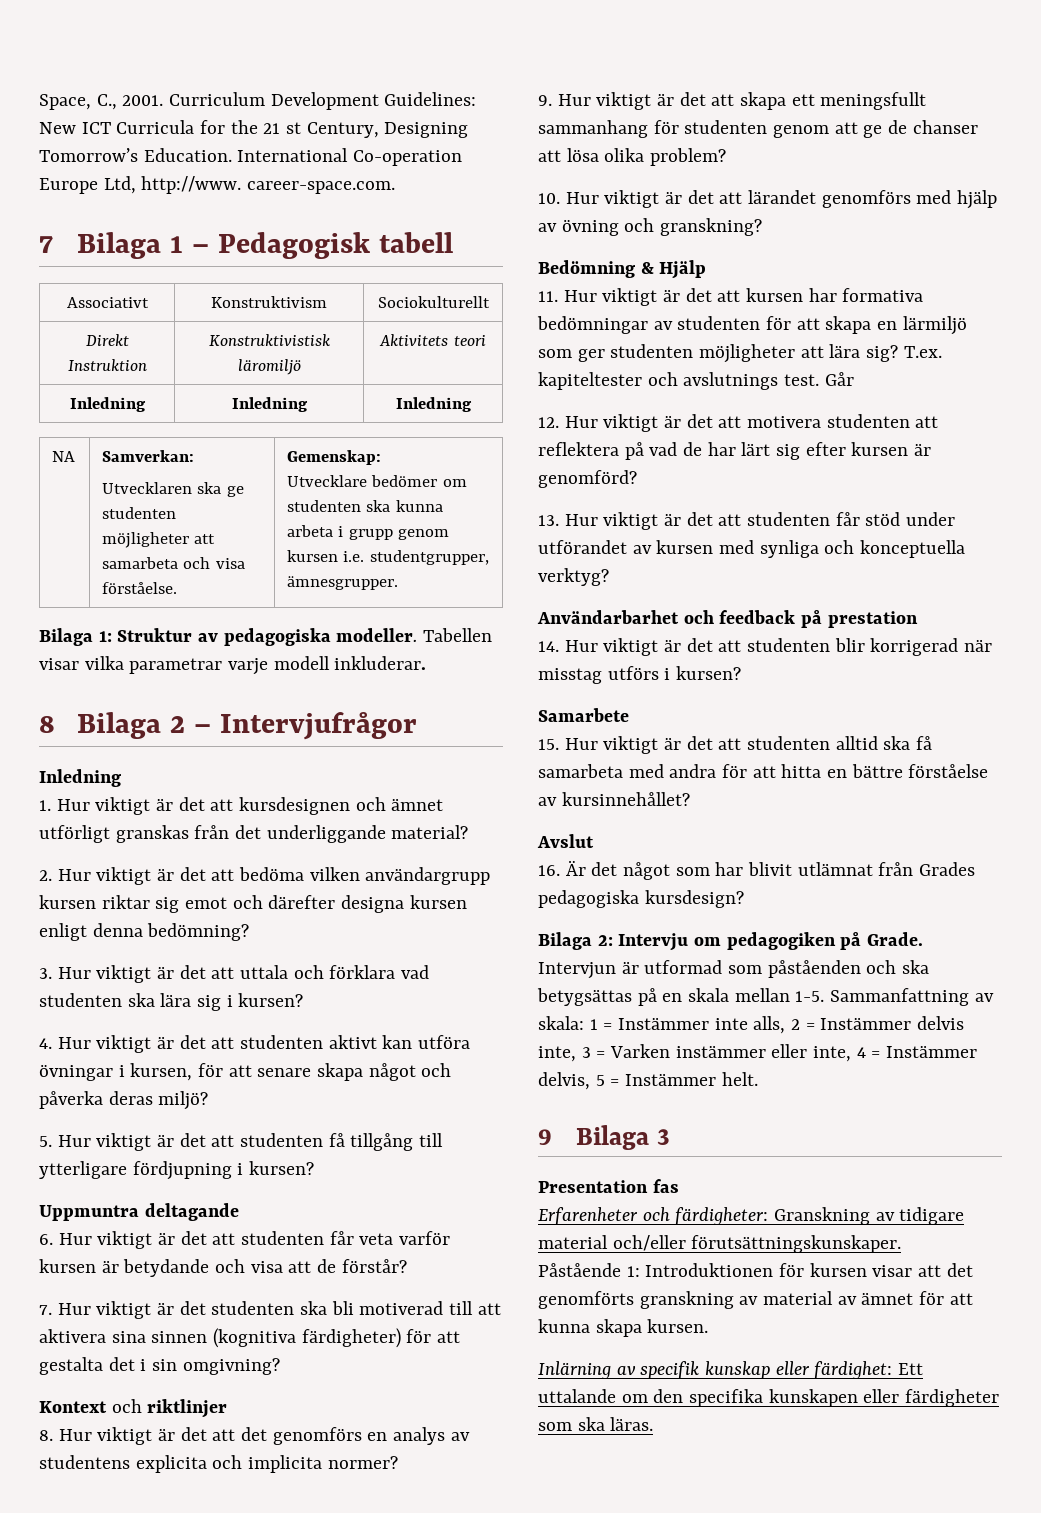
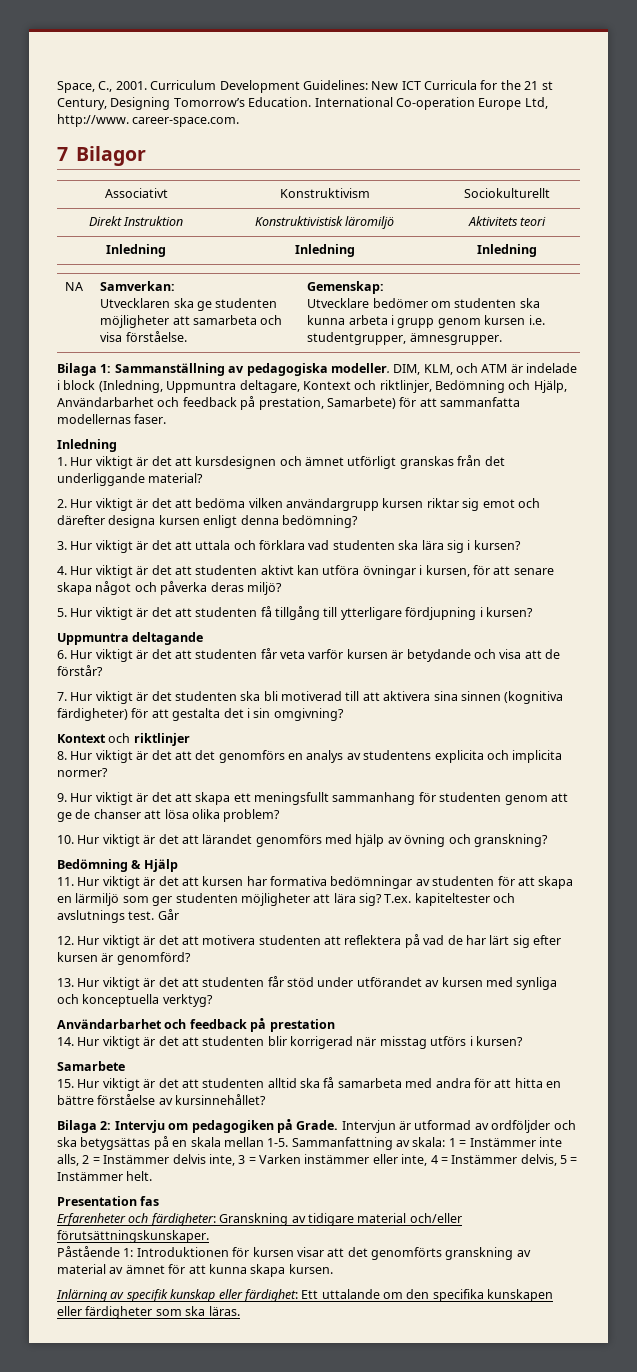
- 7 Bilaga 1 – Pedagogisk tabell
+ 7 Bilagor
- Bilaga 1: Struktur av pedagogiska modeller.
+ Bilaga 1: Sammanställning av pedagogiska modeller.
- Tabellen visar vilka parametrar varje modell inkluderar.
- 8 Bilaga 2 – Intervjufrågor
+ DIM, KLM, och ATM är indelade i block (Inledning, Uppmuntra deltagare, Kontext och riktlinjer, Bedömning och Hjälp, Användarbarhet och feedback på prestation, Samarbete) för att sammanfatta modellernas faser.
- Avslut
- 16. Är det något som har blivit utlämnat från Grades pedagogiska kursdesign?
- Intervjun är utformad som påståenden och ska betygsättas på en skala mellan 1-5.
+ Intervjun är utformad av ordföljder och ska betygsättas på en skala mellan 1-5.
- 9 Bilaga 3

